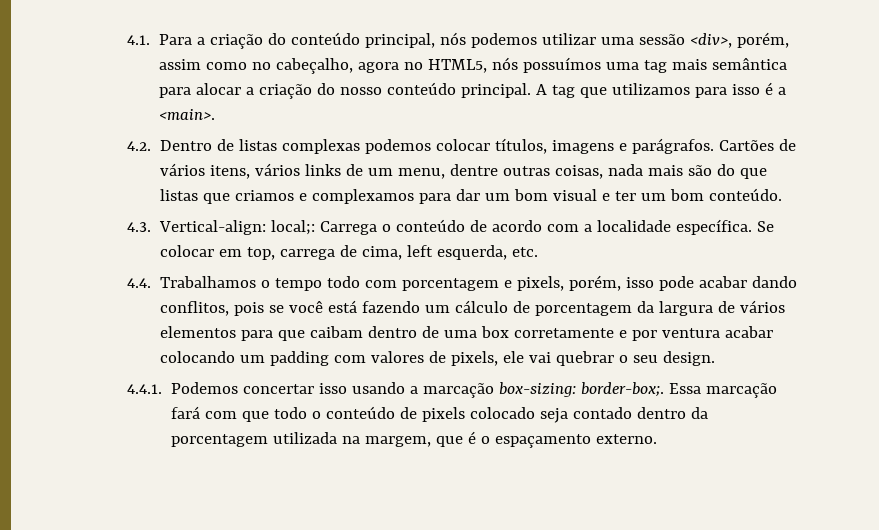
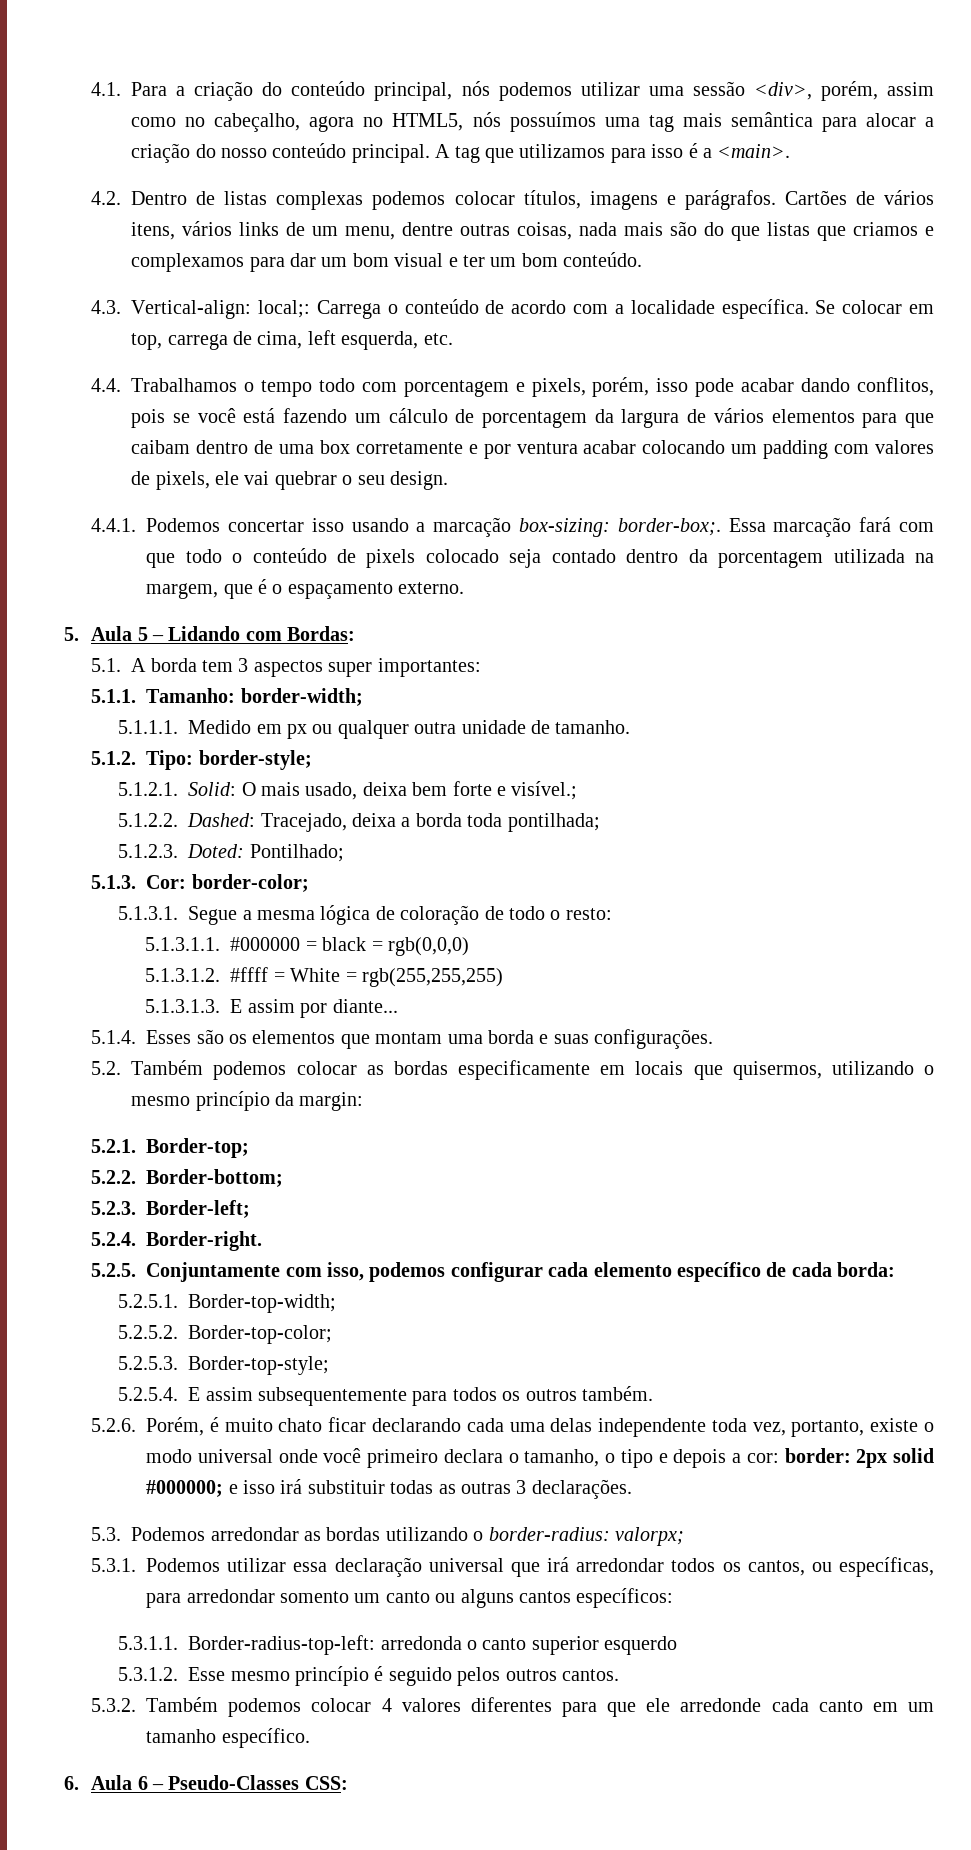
+ 5. Aula 5 – Lidando com Bordas:
+ 5.1. A borda tem 3 aspectos super importantes:
+ 5.1.1. Tamanho: border-width;
+ 5.1.1.1. Medido em px ou qualquer outra unidade de tamanho.
+ 5.1.2. Tipo: border-style;
+ 5.1.2.1. Solid: O mais usado, deixa bem forte e visível.;
+ 5.1.2.2. Dashed: Tracejado, deixa a borda toda pontilhada;
+ 5.1.2.3. Doted: Pontilhado;
+ 5.1.3. Cor: border-color;
+ 5.1.3.1. Segue a mesma lógica de coloração de todo o resto:
+ 5.1.3.1.1. #000000 = black = rgb(0,0,0)
+ 5.1.3.1.2. #ffff = White = rgb(255,255,255)
+ 5.1.3.1.3. E assim por diante...
+ 5.1.4. Esses são os elementos que montam uma borda e suas configurações.
+ 5.2. Também podemos colocar as bordas especificamente em locais que quisermos, utilizando o mesmo princípio da margin:
+ 5.2.1. Border-top;
+ 5.2.2. Border-bottom;
+ 5.2.3. Border-left;
+ 5.2.4. Border-right.
+ 5.2.5. Conjuntamente com isso, podemos configurar cada elemento específico de cada borda:
+ 5.2.5.1. Border-top-width;
+ 5.2.5.2. Border-top-color;
+ 5.2.5.3. Border-top-style;
+ 5.2.5.4. E assim subsequentemente para todos os outros também.
+ 5.2.6. Porém, é muito chato ficar declarando cada uma delas independente toda vez, portanto, existe o modo universal onde você primeiro declara o tamanho, o tipo e depois a cor: border: 2px solid #000000; e isso irá substituir todas as outras 3 declarações.
+ 5.3. Podemos arredondar as bordas utilizando o border-radius: valorpx;
+ 5.3.1. Podemos utilizar essa declaração universal que irá arredondar todos os cantos, ou específicas, para arredondar somento um canto ou alguns cantos específicos:
+ 5.3.1.1. Border-radius-top-left: arredonda o canto superior esquerdo
+ 5.3.1.2. Esse mesmo princípio é seguido pelos outros cantos.
+ 5.3.2. Também podemos colocar 4 valores diferentes para que ele arredonde cada canto em um tamanho específico.
+ 6. Aula 6 – Pseudo-Classes CSS:

